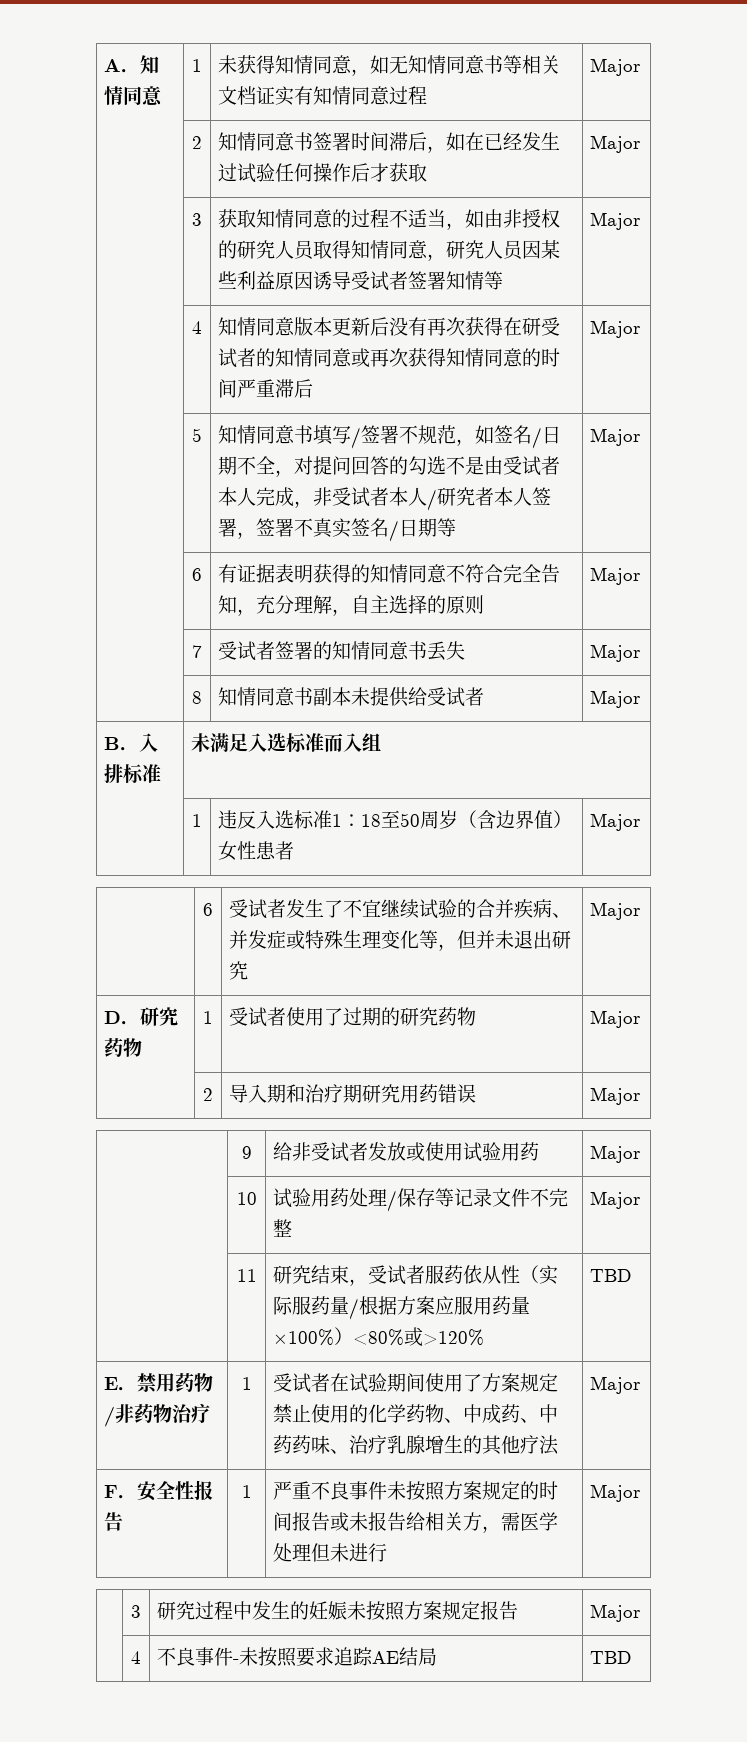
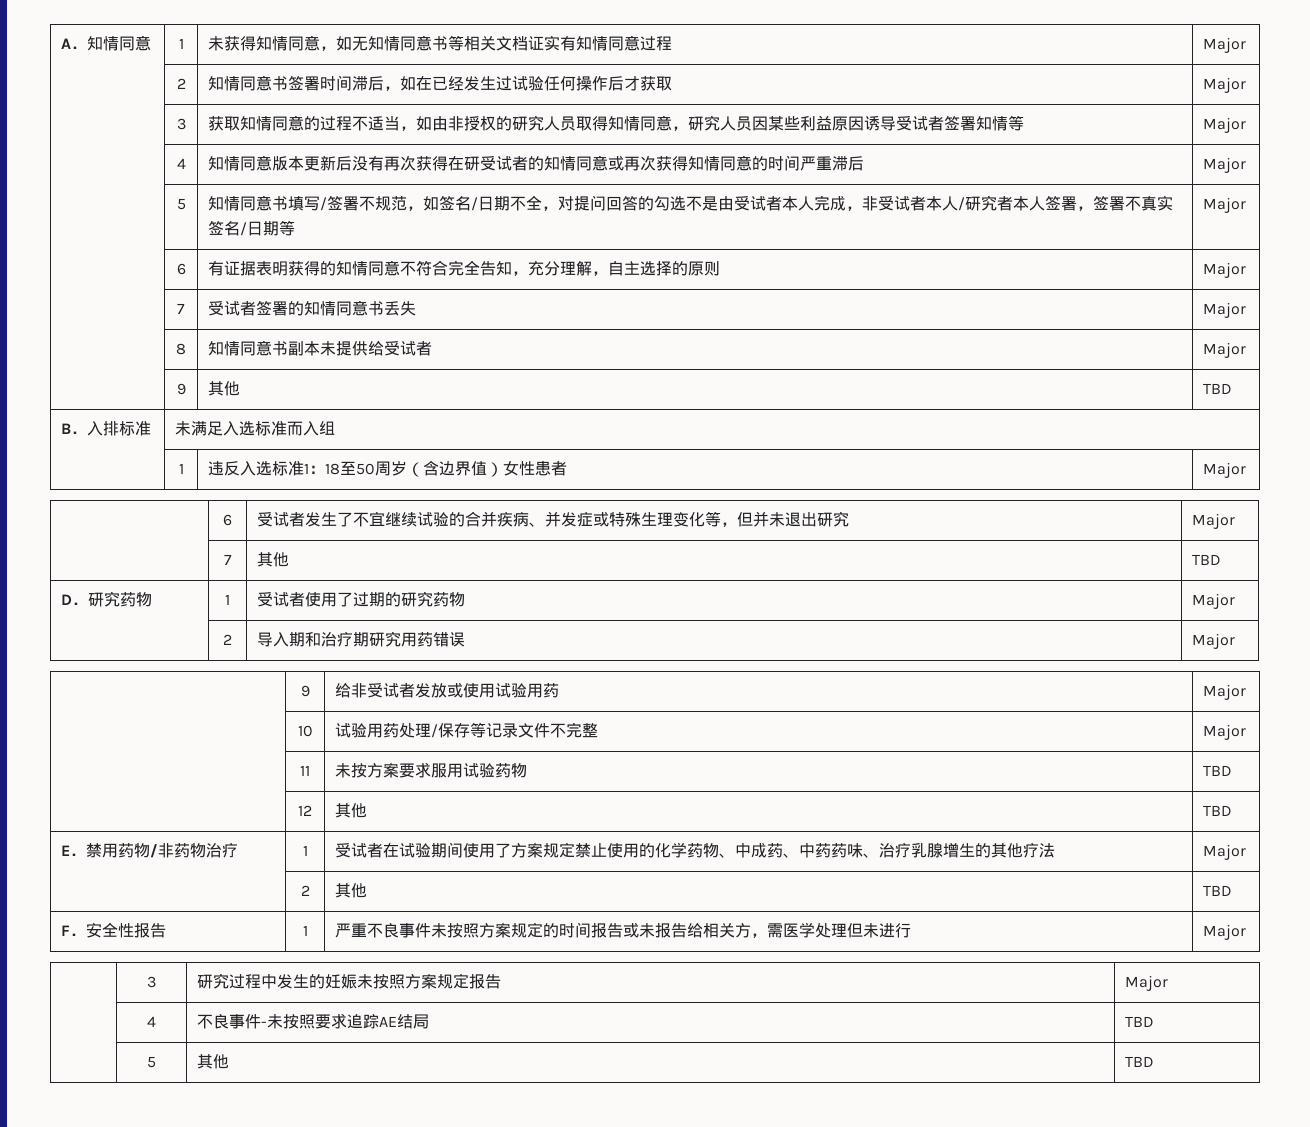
+ | 9 | 其他 | TBD
+ | 7 | 其他 | TBD
- | 11 | 研究结束，受试者服药依从性（实际服药量/根据方案应服用药量×100%）<80%或>120% | TBD
+ | 11 | 未按方案要求服用试验药物 | TBD
+ | 12 | 其他 | TBD
+ | 2 | 其他 | TBD
+ | 5 | 其他 | TBD

